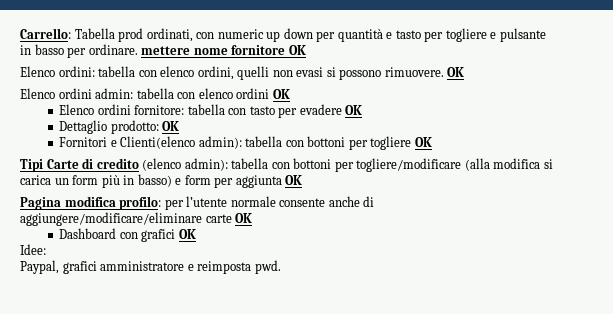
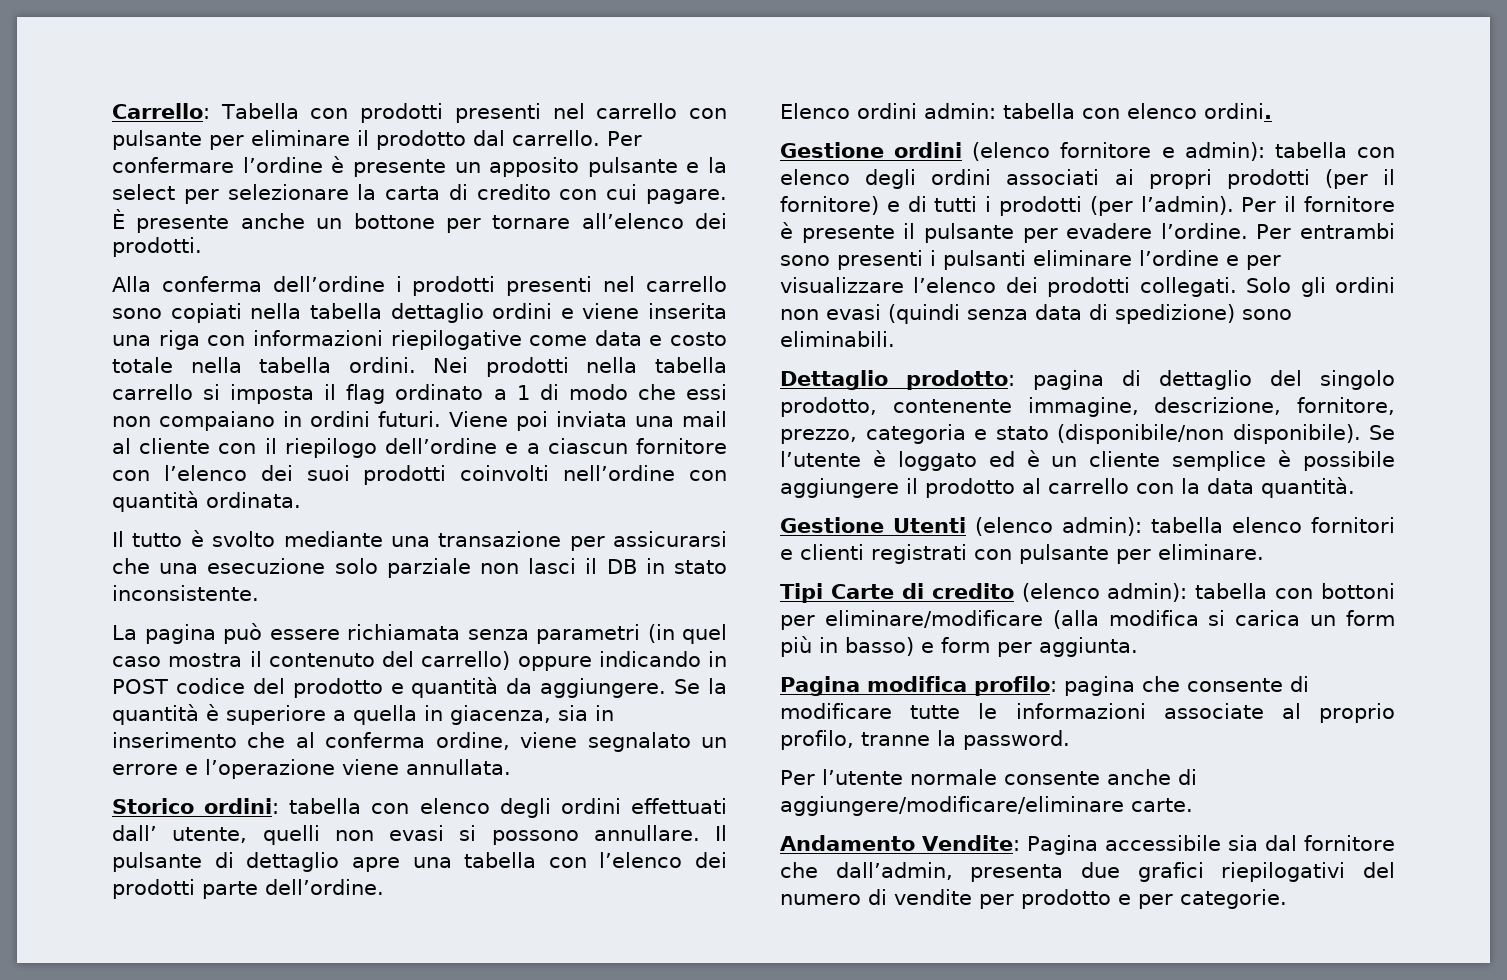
- Carrello: Tabella prod ordinati, con numeric up down per quantità e tasto per togliere e pulsante in basso per ordinare. mettere nome fornitore OK
- Elenco ordini: tabella con elenco ordini, quelli non evasi si possono rimuovere. OK
+ Carrello: Tabella con prodotti presenti nel carrello con pulsante per eliminare il prodotto dal carrello. Per confermare l’ordine è presente un apposito pulsante e la select per selezionare la carta di credito con cui pagare. È presente anche un bottone per tornare all’elenco dei prodotti.
+ Alla conferma dell’ordine i prodotti presenti nel carrello sono copiati nella tabella dettaglio ordini e viene inserita una riga con informazioni riepilogative come data e costo totale nella tabella ordini. Nei prodotti nella tabella carrello si imposta il flag ordinato a 1 di modo che essi non compaiano in ordini futuri. Viene poi inviata una mail al cliente con il riepilogo dell’ordine e a ciascun fornitore con l’elenco dei suoi prodotti coinvolti nell’ordine con quantità ordinata.
+ Il tutto è svolto mediante una transazione per assicurarsi che una esecuzione solo parziale non lasci il DB in stato inconsistente.
+ La pagina può essere richiamata senza parametri (in quel caso mostra il contenuto del carrello) oppure indicando in POST codice del prodotto e quantità da aggiungere. Se la quantità è superiore a quella in giacenza, sia in inserimento che al conferma ordine, viene segnalato un errore e l’operazione viene annullata.
+ Storico ordini: tabella con elenco degli ordini effettuati dall’ utente, quelli non evasi si possono annullare. Il pulsante di dettaglio apre una tabella con l’elenco dei prodotti parte dell’ordine.
- Elenco ordini admin: tabella con elenco ordini OK
- Elenco ordini fornitore: tabella con tasto per evadere OK
- Dettaglio prodotto: OK
- Fornitori e Clienti(elenco admin): tabella con bottoni per togliere OK
+ Elenco ordini admin: tabella con elenco ordini.
+ Gestione ordini (elenco fornitore e admin): tabella con elenco degli ordini associati ai propri prodotti (per il fornitore) e di tutti i prodotti (per l’admin). Per il fornitore è presente il pulsante per evadere l’ordine. Per entrambi sono presenti i pulsanti eliminare l’ordine e per visualizzare l’elenco dei prodotti collegati. Solo gli ordini non evasi (quindi senza data di spedizione) sono eliminabili.
+ Dettaglio prodotto: pagina di dettaglio del singolo prodotto, contenente immagine, descrizione, fornitore, prezzo, categoria e stato (disponibile/non disponibile). Se l’utente è loggato ed è un cliente semplice è possibile aggiungere il prodotto al carrello con la data quantità.
+ Gestione Utenti (elenco admin): tabella elenco fornitori e clienti registrati con pulsante per eliminare.
- Tipi Carte di credito (elenco admin): tabella con bottoni per togliere/modificare (alla modifica si carica un form più in basso) e form per aggiunta OK
+ Tipi Carte di credito (elenco admin): tabella con bottoni per eliminare/modificare (alla modifica si carica un form più in basso) e form per aggiunta.
- Pagina modifica profilo: per l’utente normale consente anche di aggiungere/modificare/eliminare carte OK
- Dashboard con grafici OK
- Idee:
- Paypal, grafici amministratore e reimposta pwd.
+ Pagina modifica profilo: pagina che consente di modificare tutte le informazioni associate al proprio profilo, tranne la password.
+ Per l’utente normale consente anche di aggiungere/modificare/eliminare carte.
+ Andamento Vendite: Pagina accessibile sia dal fornitore che dall’admin, presenta due grafici riepilogativi del numero di vendite per prodotto e per categorie.

